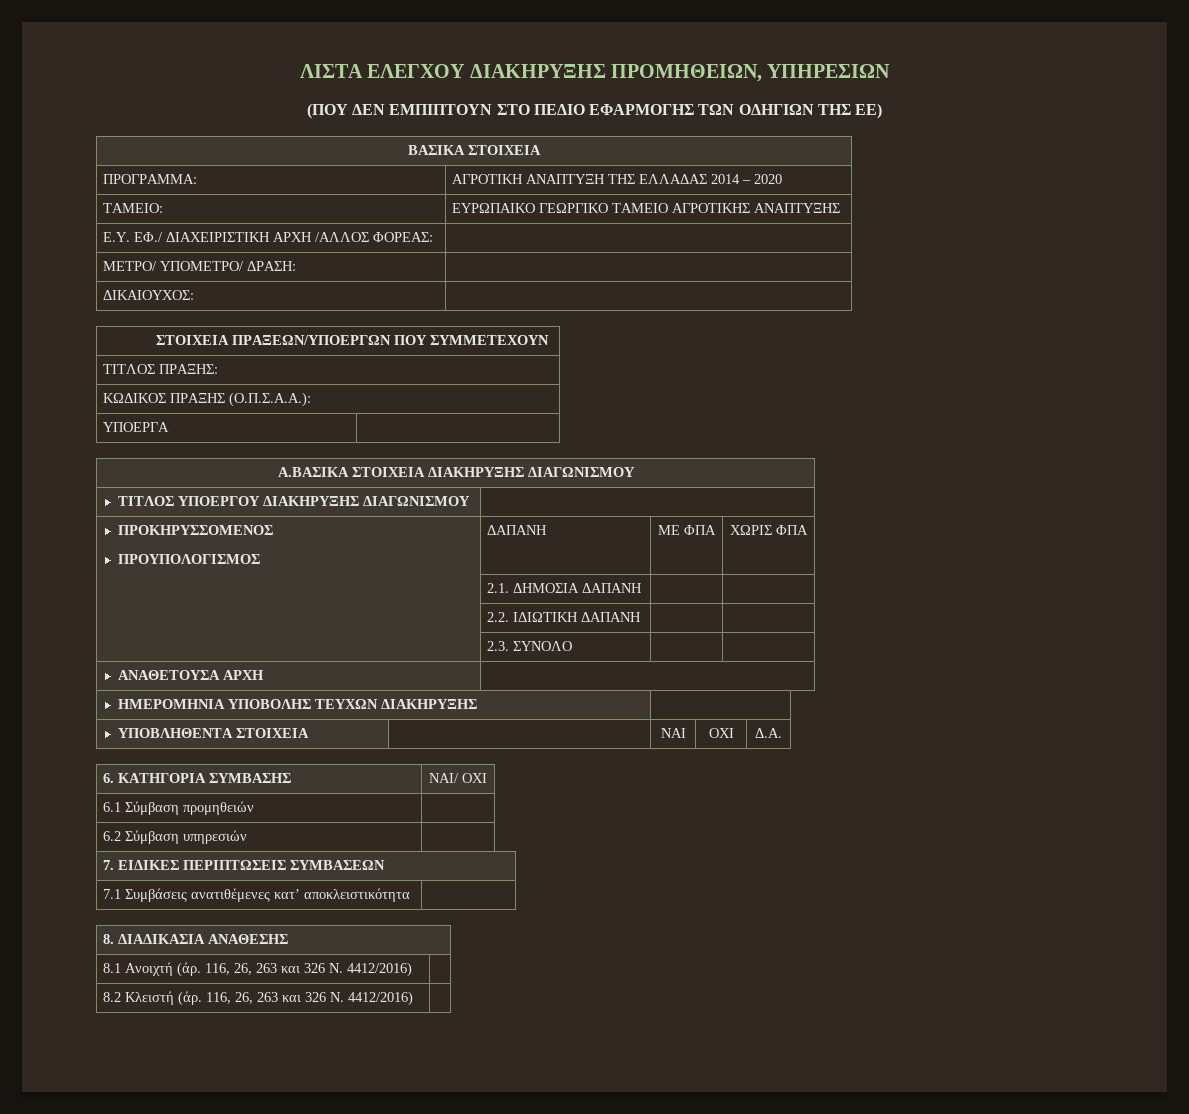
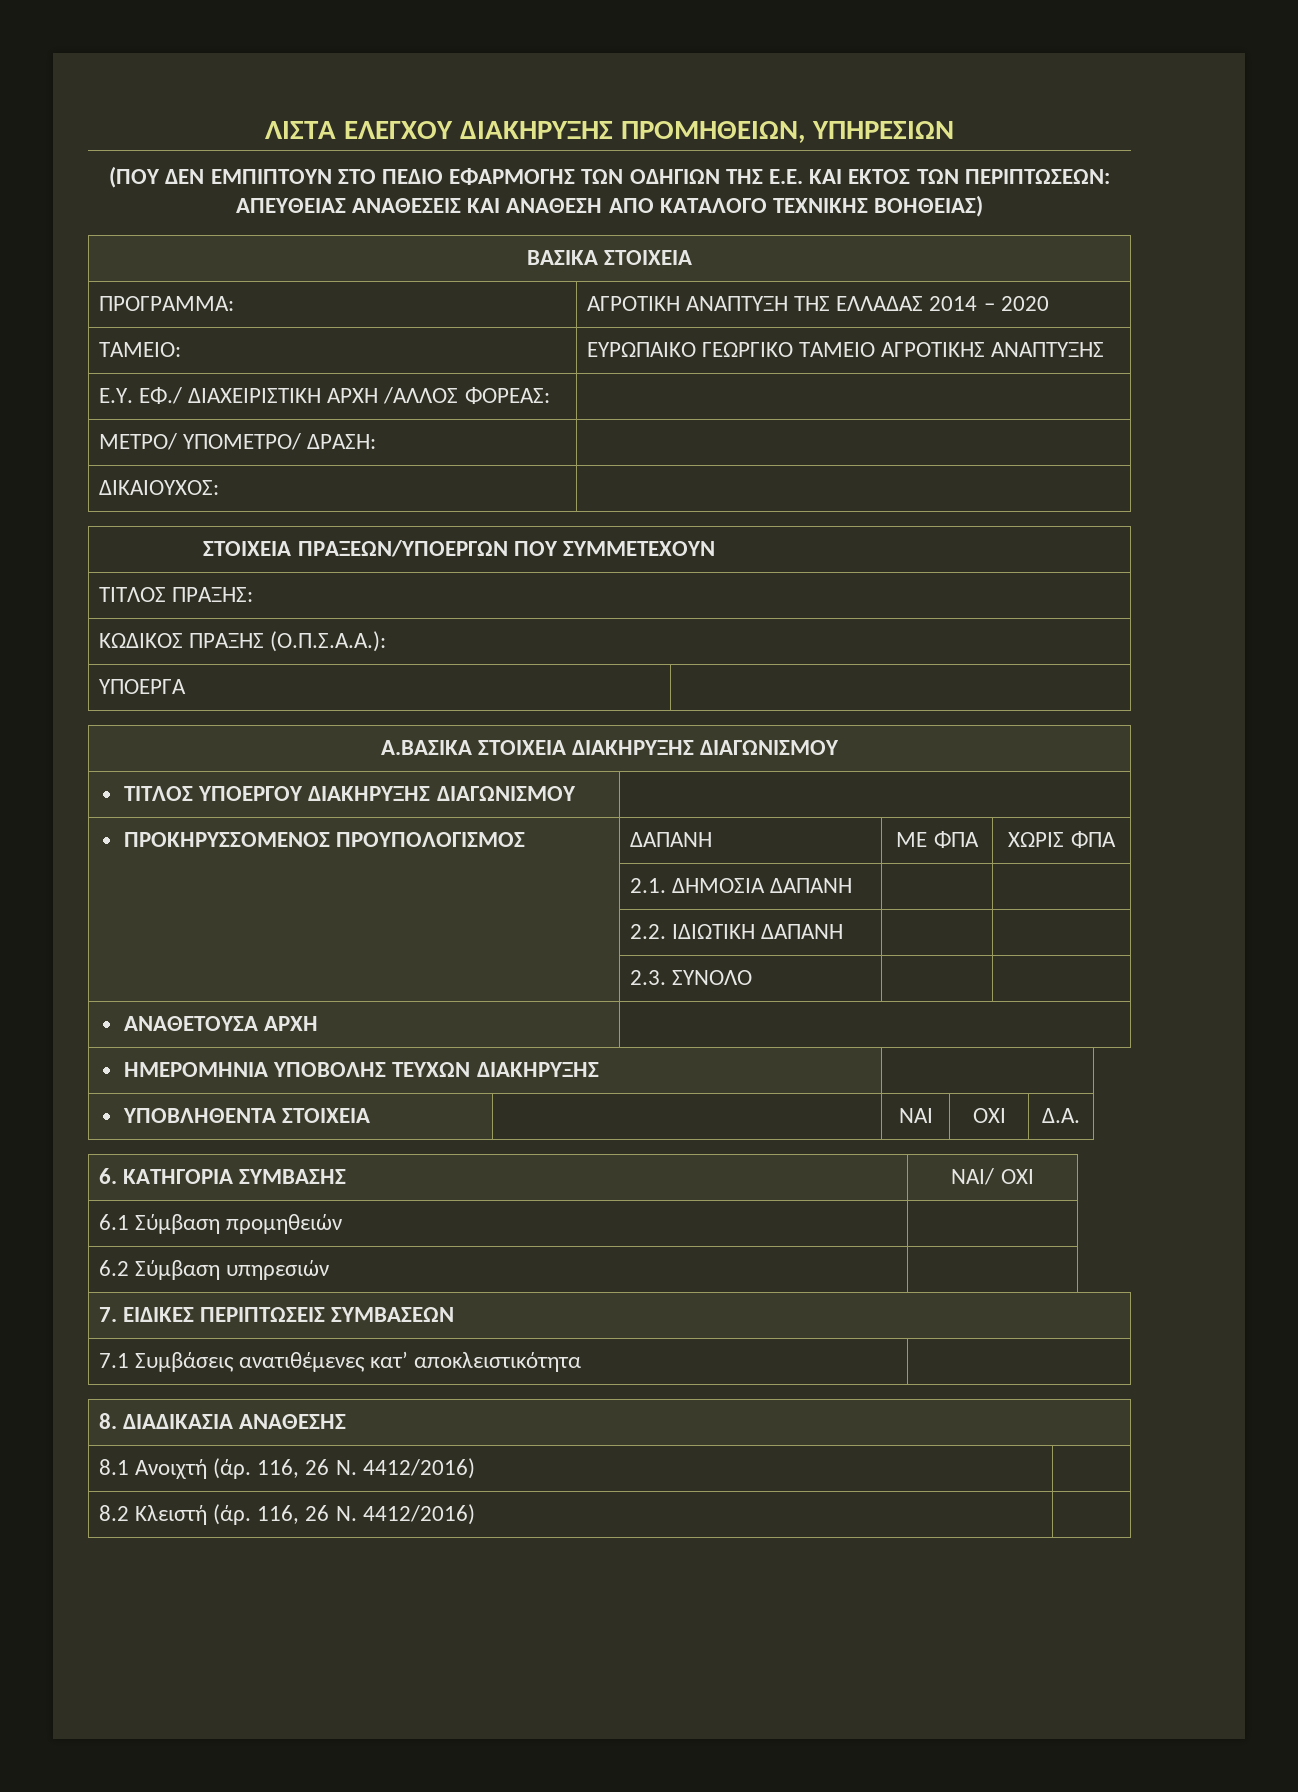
- (ΠΟΥ ΔΕΝ ΕΜΠΙΠΤΟΥΝ ΣΤΟ ΠΕΔΙΟ ΕΦΑΡΜΟΓΗΣ ΤΩΝ ΟΔΗΓΙΩΝ ΤΗΣ ΕΕ)
+ (ΠΟΥ ΔΕΝ ΕΜΠΙΠΤΟΥΝ ΣΤΟ ΠΕΔΙΟ ΕΦΑΡΜΟΓΗΣ ΤΩΝ ΟΔΗΓΙΩΝ ΤΗΣ Ε.Ε. ΚΑΙ ΕΚΤΟΣ ΤΩΝ ΠΕΡΙΠΤΩΣΕΩΝ: ΑΠΕΥΘΕΙΑΣ ΑΝΑΘΕΣΕΙΣ ΚΑΙ ΑΝΑΘΕΣΗ ΑΠΟ ΚΑΤΑΛΟΓΟ ΤΕΧΝΙΚΗΣ ΒΟΗΘΕΙΑΣ)
- ΠΡΟΚΗΡΥΣΣΟΜΕΝΟΣ
- ΠΡΟΥΠΟΛΟΓΙΣΜΟΣ | ΔΑΠΑΝΗ | ΜΕ ΦΠΑ | ΧΩΡΙΣ ΦΠΑ
+ ΠΡΟΚΗΡΥΣΣΟΜΕΝΟΣ ΠΡΟΥΠΟΛΟΓΙΣΜΟΣ | ΔΑΠΑΝΗ | ΜΕ ΦΠΑ | ΧΩΡΙΣ ΦΠΑ
- 8.1 Ανοιχτή (άρ. 116, 26, 263 και 326 Ν. 4412/2016) |
+ 8.1 Ανοιχτή (άρ. 116, 26 Ν. 4412/2016) |
- 8.2 Κλειστή (άρ. 116, 26, 263 και 326 Ν. 4412/2016) |
+ 8.2 Κλειστή (άρ. 116, 26 Ν. 4412/2016) |

